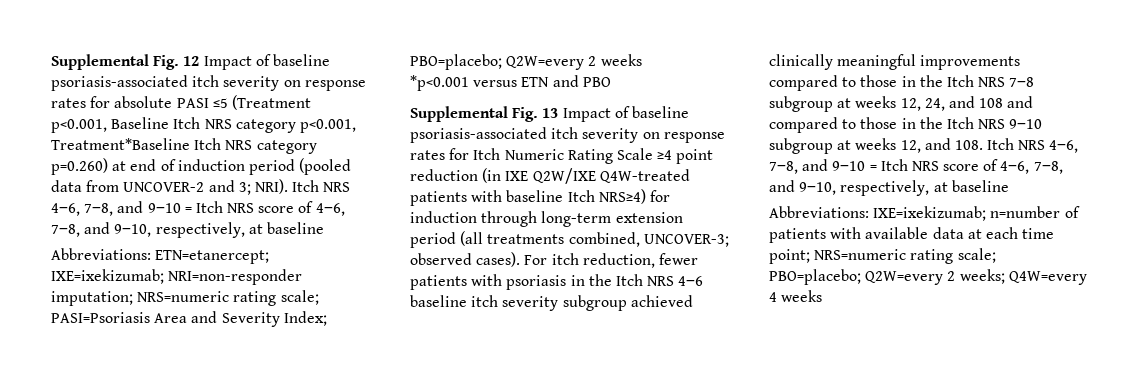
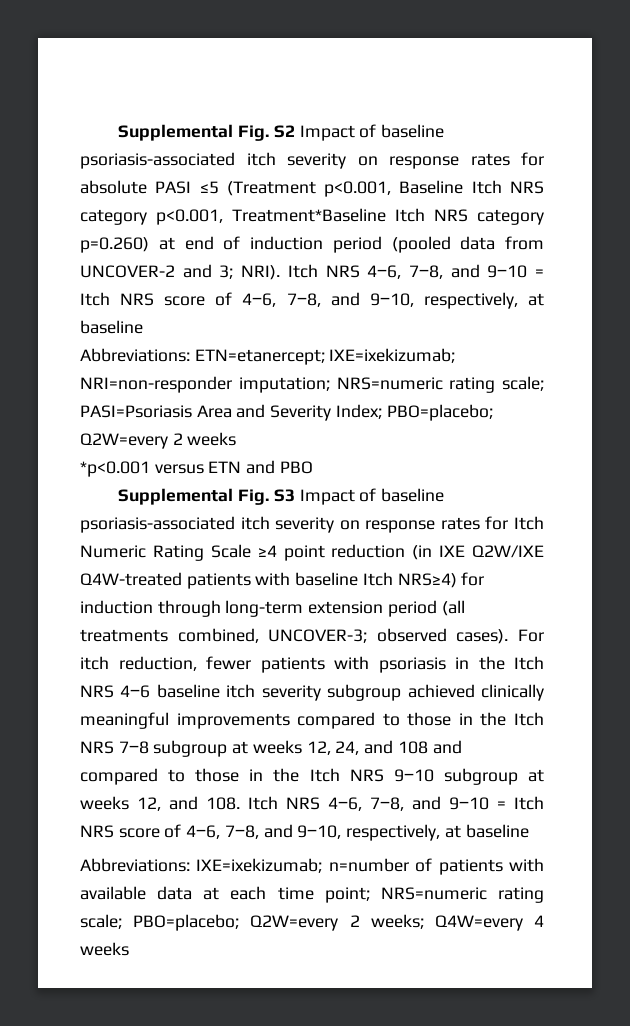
- Supplemental Fig. 12 Impact of baseline psoriasis-associated itch severity on response rates for absolute PASI ≤5 (Treatment p<0.001, Baseline Itch NRS category p<0.001, Treatment*Baseline Itch NRS category p=0.260) at end of induction period (pooled data from UNCOVER-2 and 3; NRI).
+ Supplemental Fig. S2 Impact of baseline psoriasis-associated itch severity on response rates for absolute PASI ≤5 (Treatment p<0.001, Baseline Itch NRS category p<0.001, Treatment*Baseline Itch NRS category p=0.260) at end of induction period (pooled data from UNCOVER-2 and 3; NRI).
- Supplemental Fig. 13 Impact of baseline psoriasis-associated itch severity on response rates for Itch Numeric Rating Scale ≥4 point reduction (in IXE Q2W/IXE Q4W-treated patients with baseline Itch NRS≥4) for induction through long-term extension period (all treatments combined, UNCOVER-3; observed cases).
+ Supplemental Fig. S3 Impact of baseline psoriasis-associated itch severity on response rates for Itch Numeric Rating Scale ≥4 point reduction (in IXE Q2W/IXE Q4W-treated patients with baseline Itch NRS≥4) for induction through long-term extension period (all treatments combined, UNCOVER-3; observed cases).

